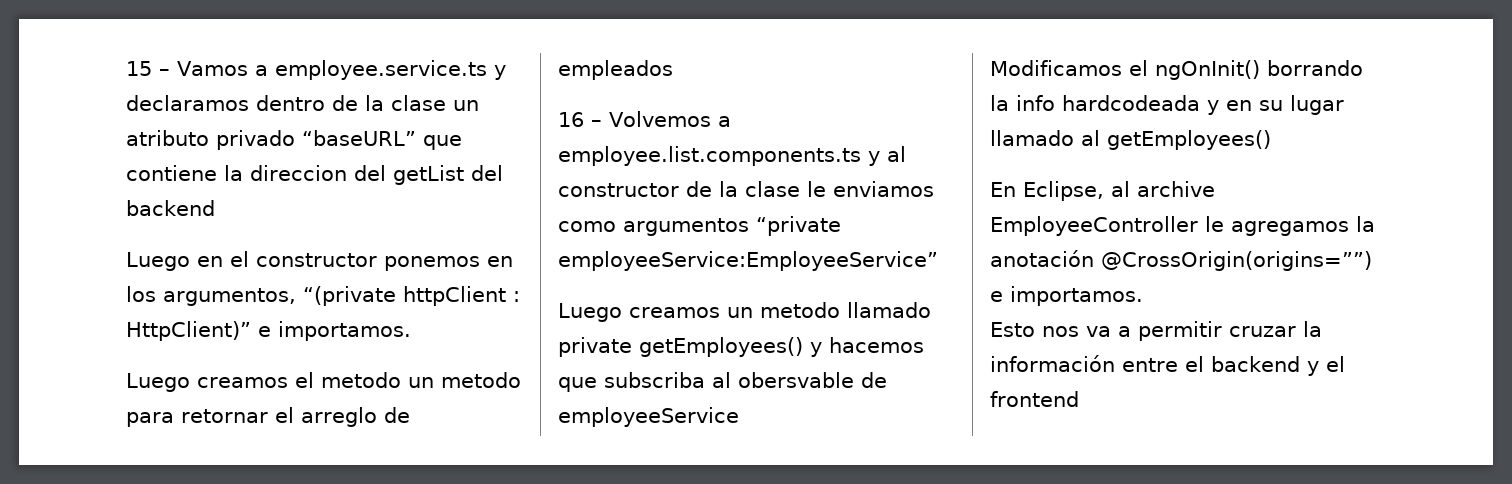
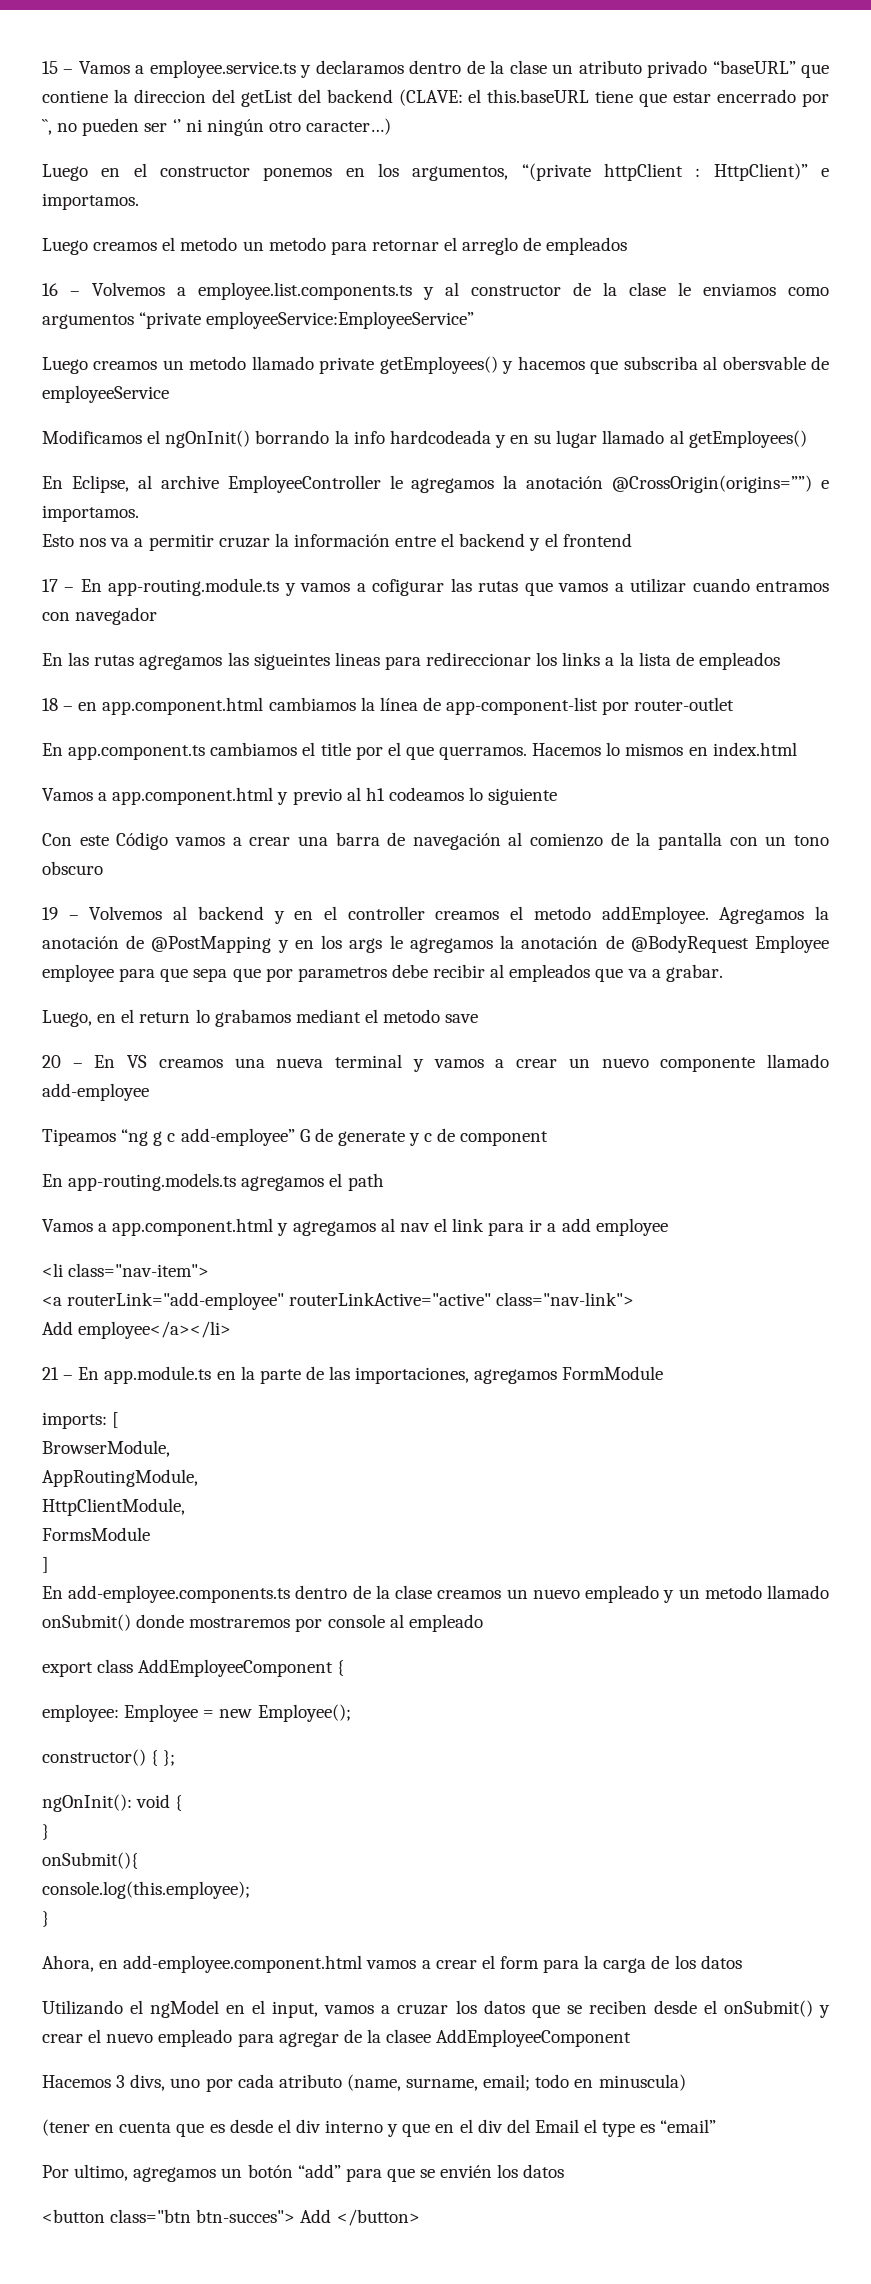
- 15 – Vamos a employee.service.ts y declaramos dentro de la clase un atributo privado “baseURL” que contiene la direccion del getList del backend
+ 15 – Vamos a employee.service.ts y declaramos dentro de la clase un atributo privado “baseURL” que contiene la direccion del getList del backend (CLAVE: el this.baseURL tiene que estar encerrado por ``, no pueden ser ‘’ ni ningún otro caracter…)
+ 17 – En app-routing.module.ts y vamos a cofigurar las rutas que vamos a utilizar cuando entramos con navegador
+ En las rutas agregamos las sigueintes lineas para redireccionar los links a la lista de empleados
+ 18 – en app.component.html cambiamos la línea de app-component-list por router-outlet
+ En app.component.ts cambiamos el title por el que querramos. Hacemos lo mismos en index.html
+ Vamos a app.component.html y previo al h1 codeamos lo siguiente
+ Con este Código vamos a crear una barra de navegación al comienzo de la pantalla con un tono obscuro
+ 19 – Volvemos al backend y en el controller creamos el metodo addEmployee. Agregamos la anotación de @PostMapping y en los args le agregamos la anotación de @BodyRequest Employee employee para que sepa que por parametros debe recibir al empleados que va a grabar.
+ Luego, en el return lo grabamos mediant el metodo save
+ 20 – En VS creamos una nueva terminal y vamos a crear un nuevo componente llamado add-employee
+ Tipeamos “ng g c add-employee” G de generate y c de component
+ En app-routing.models.ts agregamos el path
+ Vamos a app.component.html y agregamos al nav el link para ir a add employee
+ <li class="nav-item">
+ <a routerLink="add-employee" routerLinkActive="active" class="nav-link">
+ Add employee</a></li>
+ 21 – En app.module.ts en la parte de las importaciones, agregamos FormModule
+ imports: [
+ BrowserModule,
+ AppRoutingModule,
+ HttpClientModule,
+ FormsModule
+ ]
+ En add-employee.components.ts dentro de la clase creamos un nuevo empleado y un metodo llamado onSubmit() donde mostraremos por console al empleado
+ export class AddEmployeeComponent {
+ employee: Employee = new Employee();
+ constructor() { };
+ ngOnInit(): void {
+ }
+ onSubmit(){
+ console.log(this.employee);
+ }
+ Ahora, en add-employee.component.html vamos a crear el form para la carga de los datos
+ Utilizando el ngModel en el input, vamos a cruzar los datos que se reciben desde el onSubmit() y crear el nuevo empleado para agregar de la clasee AddEmployeeComponent
+ Hacemos 3 divs, uno por cada atributo (name, surname, email; todo en minuscula)
+ (tener en cuenta que es desde el div interno y que en el div del Email el type es “email”
+ Por ultimo, agregamos un botón “add” para que se envién los datos
+ <button class="btn btn-succes"> Add </button>

